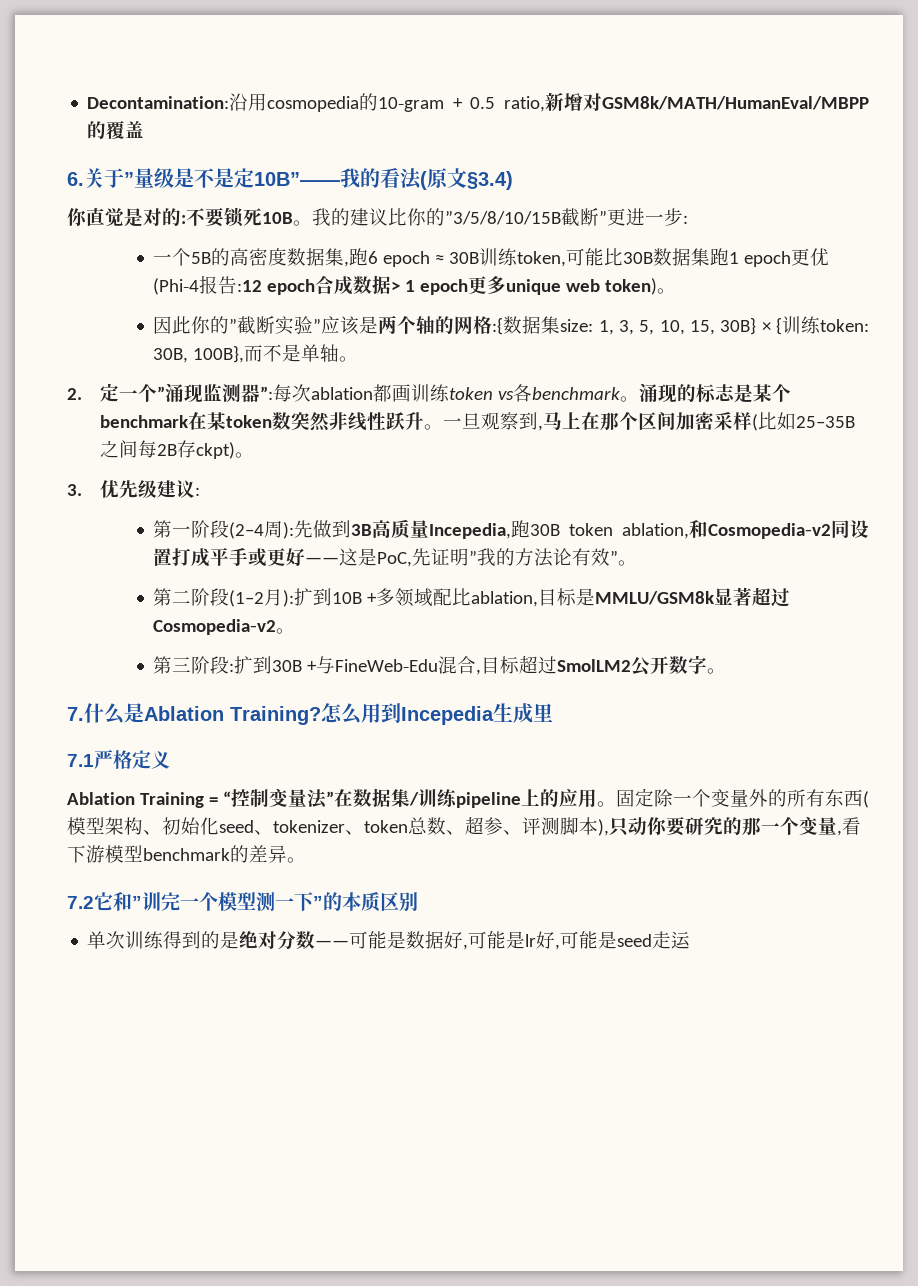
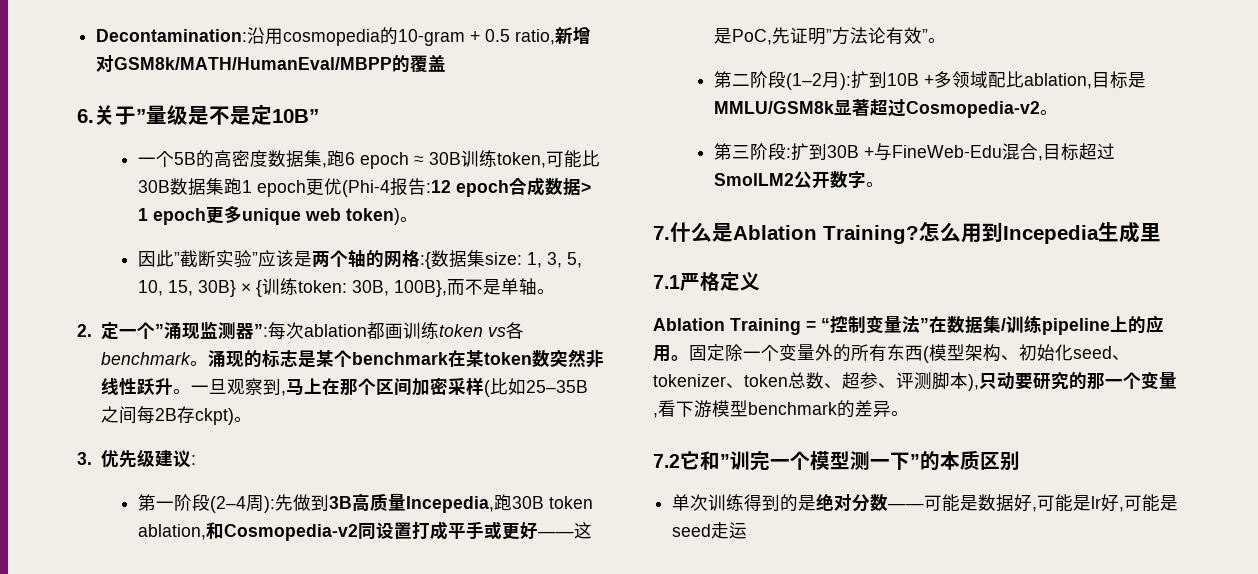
- 6.关于”量级是不是定10B”——我的看法(原文§3.4)
- 你直觉是对的:不要锁死10B。我的建议比你的”3/5/8/10/15B截断”更进一步:
+ 6.关于”量级是不是定10B”
- 因此你的”截断实验”应该是两个轴的网格:{数据集size: 1, 3, 5, 10, 15, 30B} × {训练token: 30B, 100B},而不是单轴。
+ 因此”截断实验”应该是两个轴的网格:{数据集size: 1, 3, 5, 10, 15, 30B} × {训练token: 30B, 100B},而不是单轴。
- 第一阶段(2–4周):先做到3B高质量Incepedia,跑30B token ablation,和Cosmopedia‑v2同设置打成平手或更好——这是PoC,先证明”我的方法论有效”。
+ 第一阶段(2–4周):先做到3B高质量Incepedia,跑30B token ablation,和Cosmopedia‑v2同设置打成平手或更好——这是PoC,先证明”方法论有效”。
- 固定除一个变量外的所有东西(模型架构、初始化seed、tokenizer、token总数、超参、评测脚本),只动你要研究的那一个变量,看下游模型benchmark的差异。
+ 固定除一个变量外的所有东西(模型架构、初始化seed、tokenizer、token总数、超参、评测脚本),只动要研究的那一个变量,看下游模型benchmark的差异。

